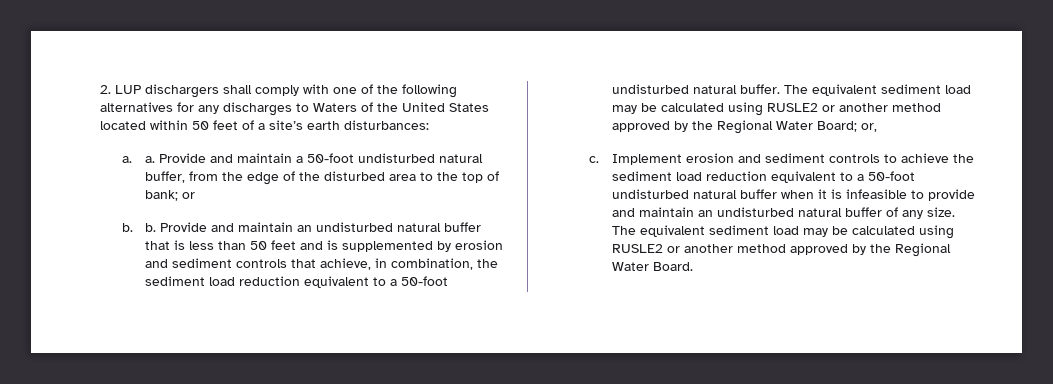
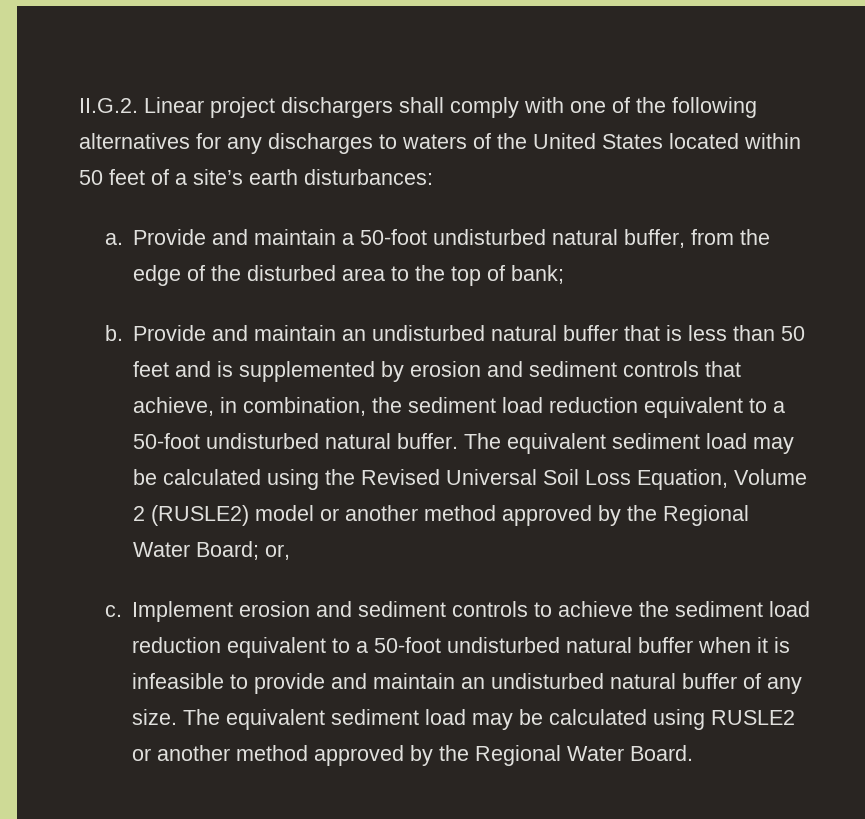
- 2. LUP dischargers shall comply with one of the following alternatives for any discharges to Waters of the United States located within 50 feet of a site’s earth disturbances:
+ II.G.2. Linear project dischargers shall comply with one of the following alternatives for any discharges to waters of the United States located within 50 feet of a site’s earth disturbances:
- a. a.
+ a.
- Provide and maintain a 50-foot undisturbed natural buffer, from the edge of the disturbed area to the top of bank; or
- b. b.
+ Provide and maintain a 50-foot undisturbed natural buffer, from the edge of the disturbed area to the top of bank;
+ b.
- The equivalent sediment load may be calculated using RUSLE2 or another method approved by the Regional Water Board; or,
+ The equivalent sediment load may be calculated using the Revised Universal Soil Loss Equation, Volume 2 (RUSLE2) model or another method approved by the Regional Water Board; or,

